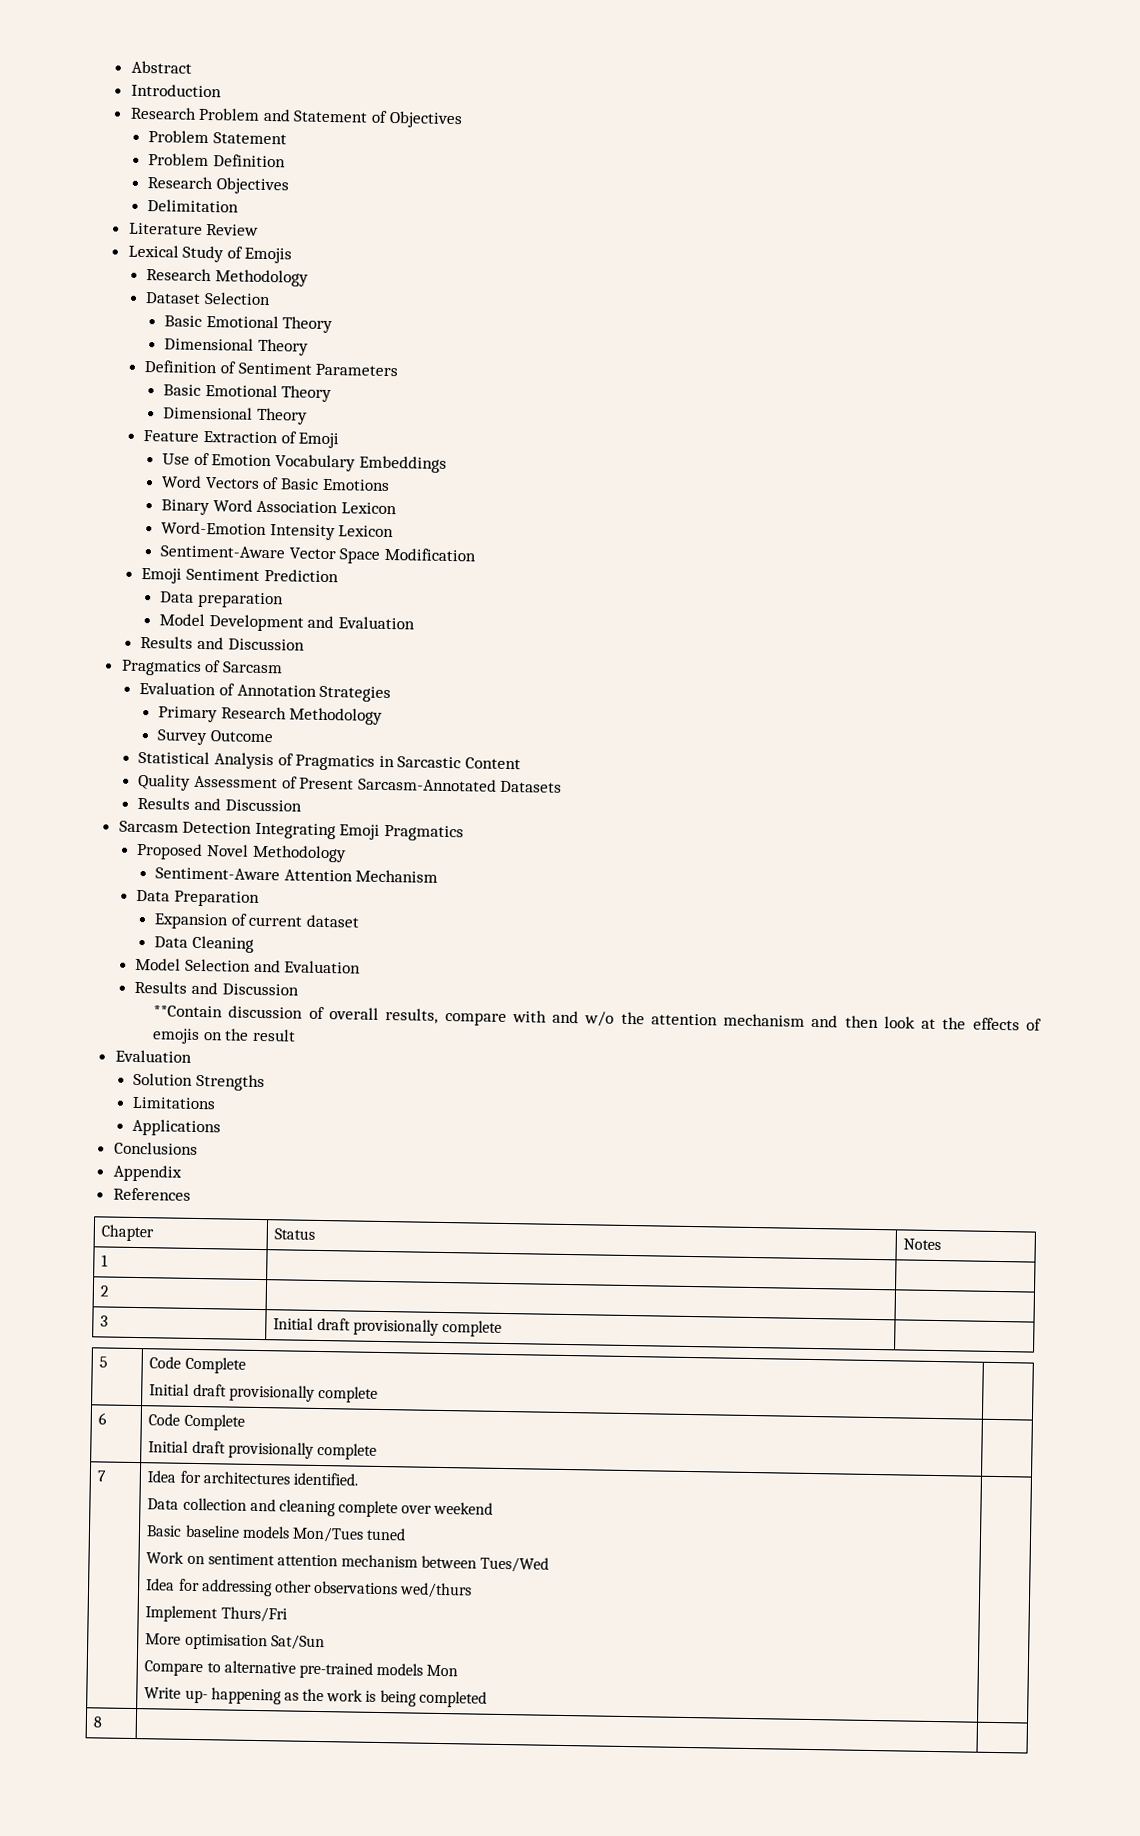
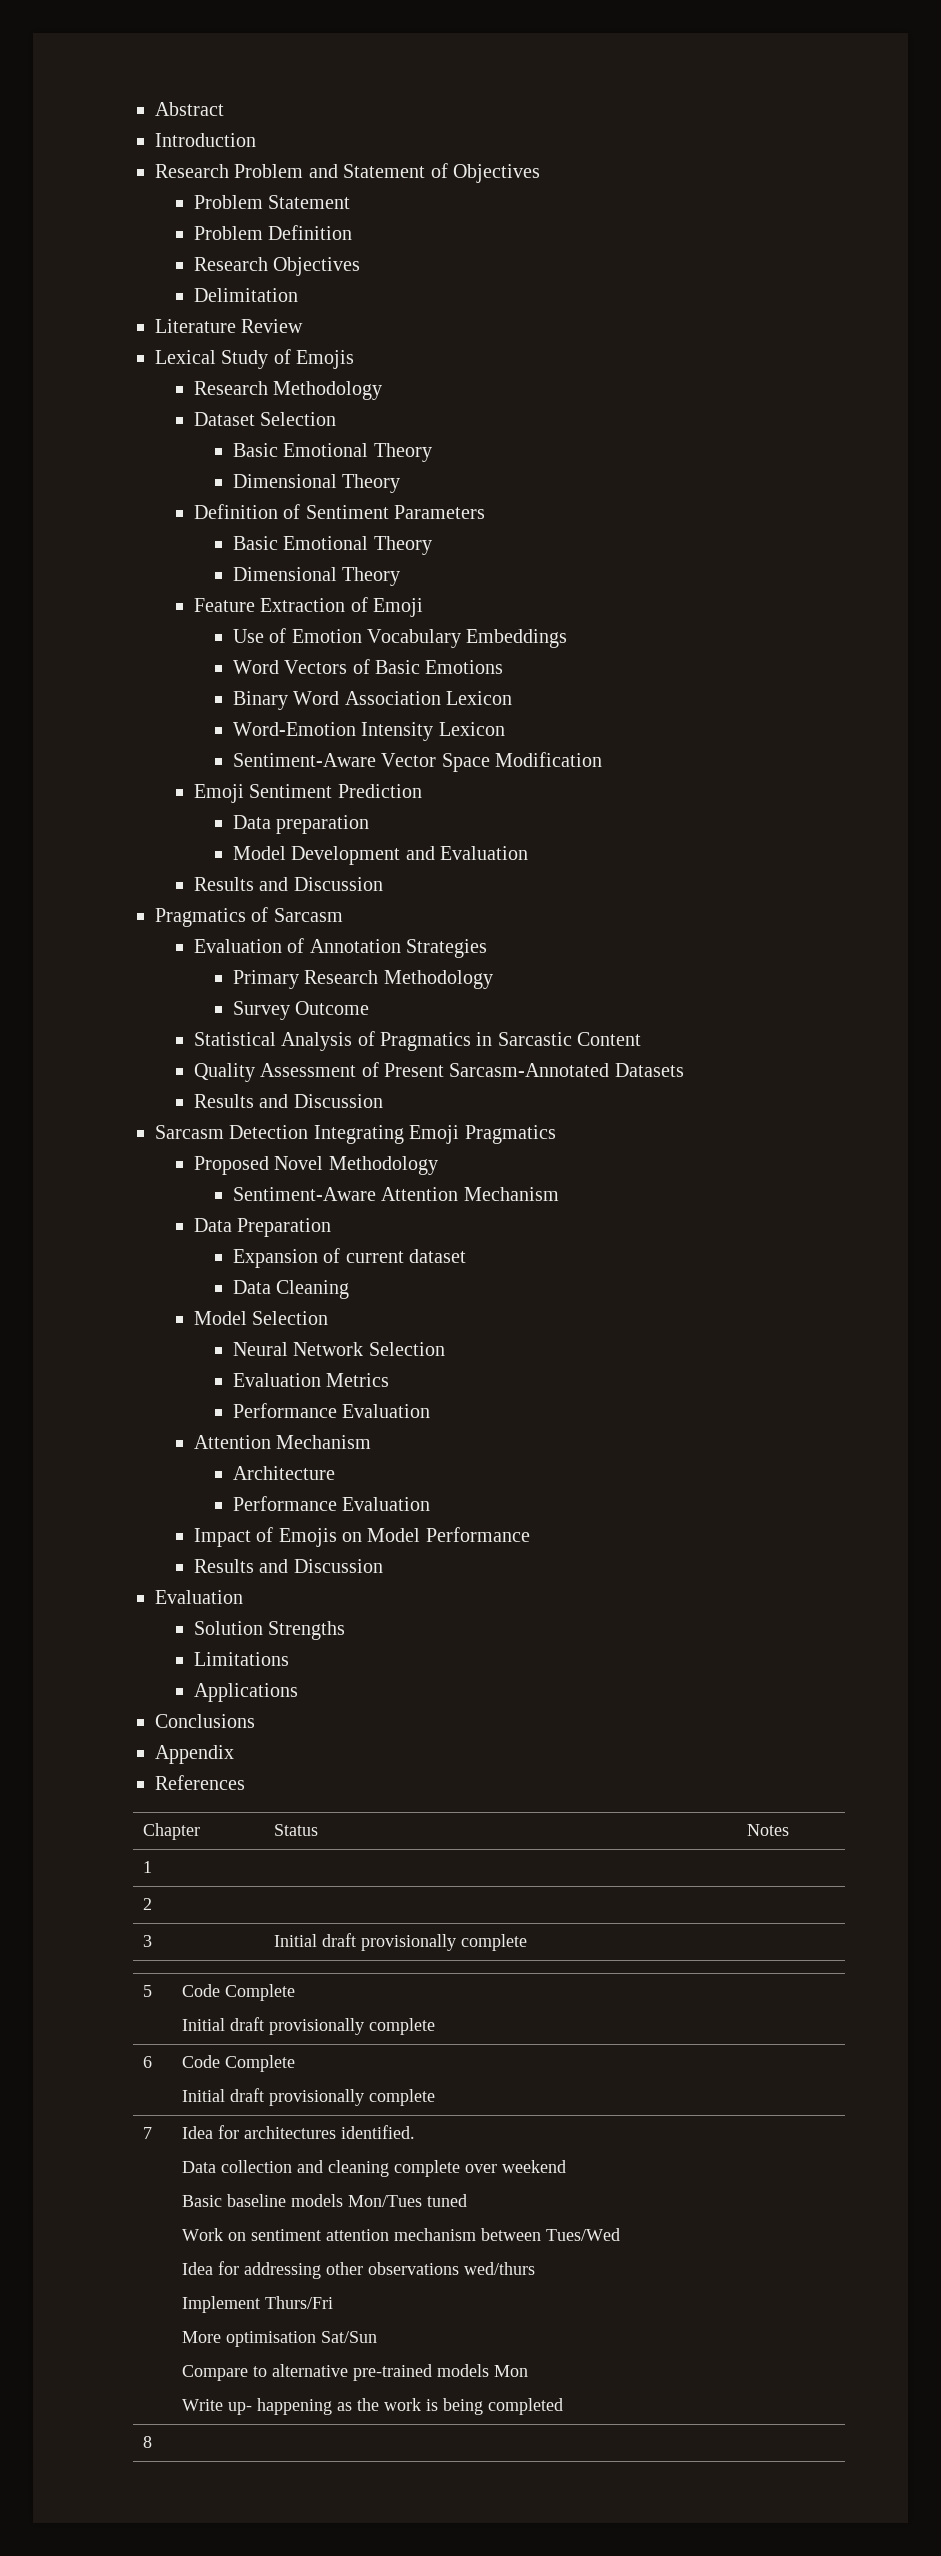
- Model Selection and Evaluation
+ Model Selection
+ Neural Network Selection
+ Evaluation Metrics
+ Performance Evaluation
+ Attention Mechanism
+ Architecture
+ Performance Evaluation
+ Impact of Emojis on Model Performance
  Results and Discussion
- **Contain discussion of overall results, compare with and w/o the attention mechanism and then look at the effects of emojis on the result

